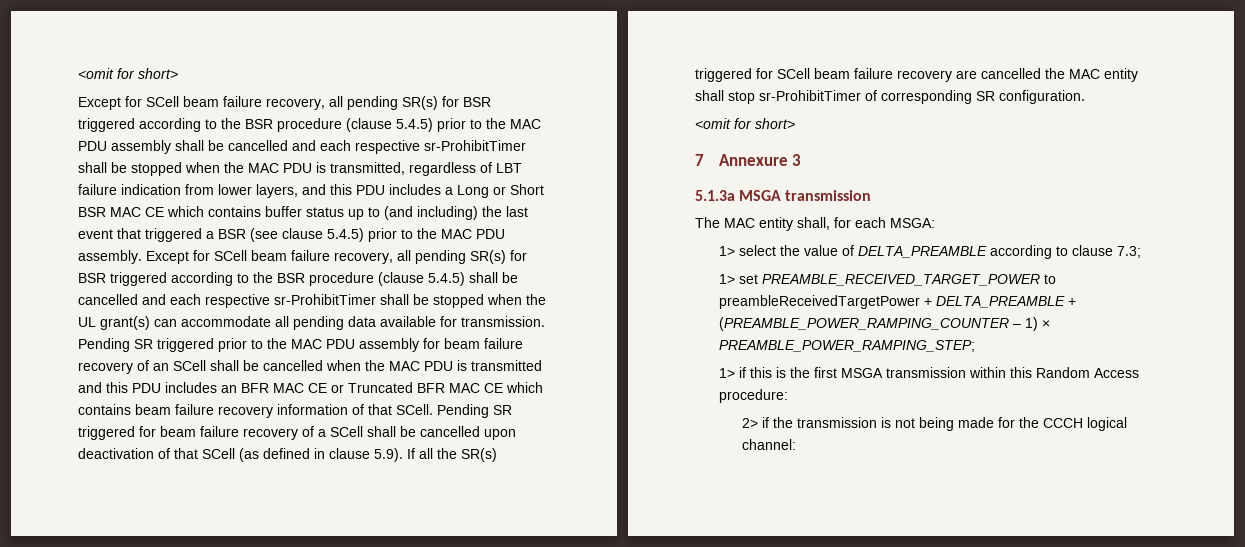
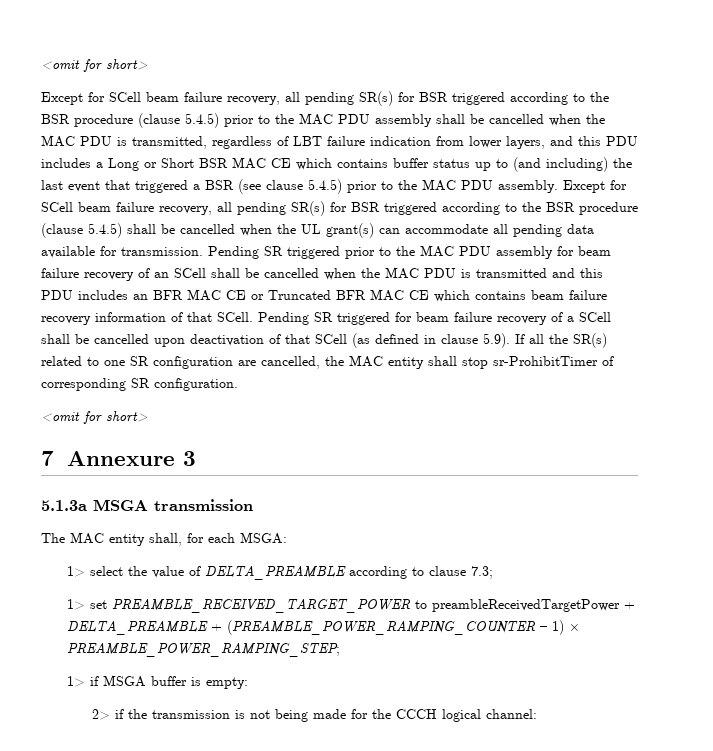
- Except for SCell beam failure recovery, all pending SR(s) for BSR triggered according to the BSR procedure (clause 5.4.5) prior to the MAC PDU assembly shall be cancelled and each respective sr-ProhibitTimer shall be stopped when the MAC PDU is transmitted, regardless of LBT failure indication from lower layers, and this PDU includes a Long or Short BSR MAC CE which contains buffer status up to (and including) the last event that triggered a BSR (see clause 5.4.5) prior to the MAC PDU assembly.
+ Except for SCell beam failure recovery, all pending SR(s) for BSR triggered according to the BSR procedure (clause 5.4.5) prior to the MAC PDU assembly shall be cancelled when the MAC PDU is transmitted, regardless of LBT failure indication from lower layers, and this PDU includes a Long or Short BSR MAC CE which contains buffer status up to (and including) the last event that triggered a BSR (see clause 5.4.5) prior to the MAC PDU assembly.
- Except for SCell beam failure recovery, all pending SR(s) for BSR triggered according to the BSR procedure (clause 5.4.5) shall be cancelled and each respective sr-ProhibitTimer shall be stopped when the UL grant(s) can accommodate all pending data available for transmission.
+ Except for SCell beam failure recovery, all pending SR(s) for BSR triggered according to the BSR procedure (clause 5.4.5) shall be cancelled when the UL grant(s) can accommodate all pending data available for transmission.
- Pending SR triggered for beam failure recovery of a SCell shall be cancelled upon deactivation of that SCell (as defined in clause 5.9). If all the SR(s) triggered for SCell beam failure recovery are cancelled the MAC entity shall stop sr-ProhibitTimer of corresponding SR configuration.
+ Pending SR triggered for beam failure recovery of a SCell shall be cancelled upon deactivation of that SCell (as defined in clause 5.9). If all the SR(s) related to one SR configuration are cancelled, the MAC entity shall stop sr-ProhibitTimer of corresponding SR configuration.
- 1> if this is the first MSGA transmission within this Random Access procedure:
+ 1> if MSGA buffer is empty:

